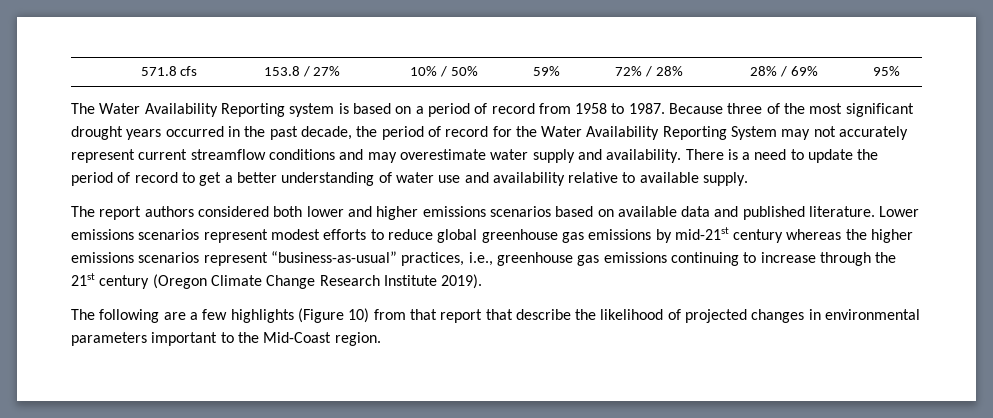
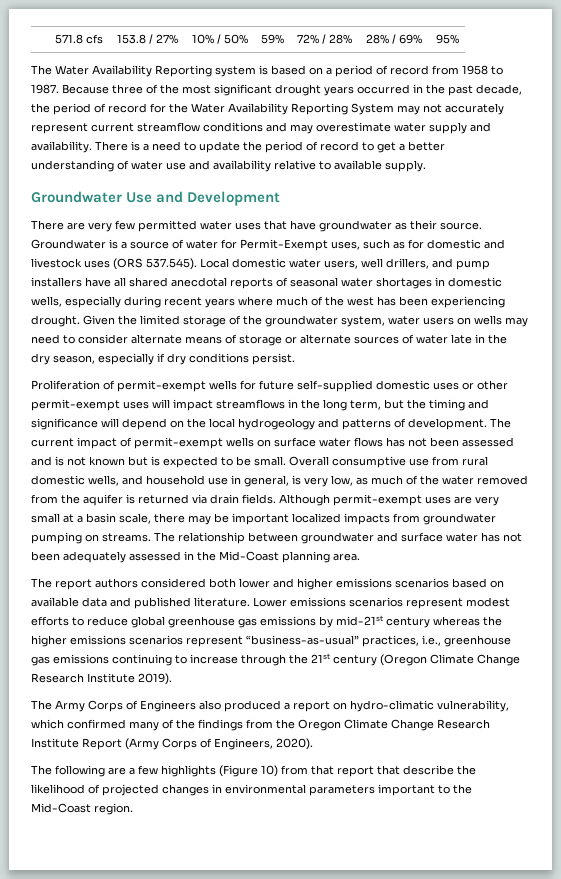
+ Groundwater Use and Development
+ There are very few permitted water uses that have groundwater as their source. Groundwater is a source of water for Permit-Exempt uses, such as for domestic and livestock uses (ORS 537.545). Local domestic water users, well drillers, and pump installers have all shared anecdotal reports of seasonal water shortages in domestic wells, especially during recent years where much of the west has been experiencing drought. Given the limited storage of the groundwater system, water users on wells may need to consider alternate means of storage or alternate sources of water late in the dry season, especially if dry conditions persist.
+ Proliferation of permit-exempt wells for future self-supplied domestic uses or other permit-exempt uses will impact streamflows in the long term, but the timing and significance will depend on the local hydrogeology and patterns of development. The current impact of permit-exempt wells on surface water flows has not been assessed and is not known but is expected to be small. Overall consumptive use from rural domestic wells, and household use in general, is very low, as much of the water removed from the aquifer is returned via drain fields. Although permit-exempt uses are very small at a basin scale, there may be important localized impacts from groundwater pumping on streams. The relationship between groundwater and surface water has not been adequately assessed in the Mid-Coast planning area.
+ The Army Corps of Engineers also produced a report on hydro-climatic vulnerability, which confirmed many of the findings from the Oregon Climate Change Research Institute Report (Army Corps of Engineers, 2020).

